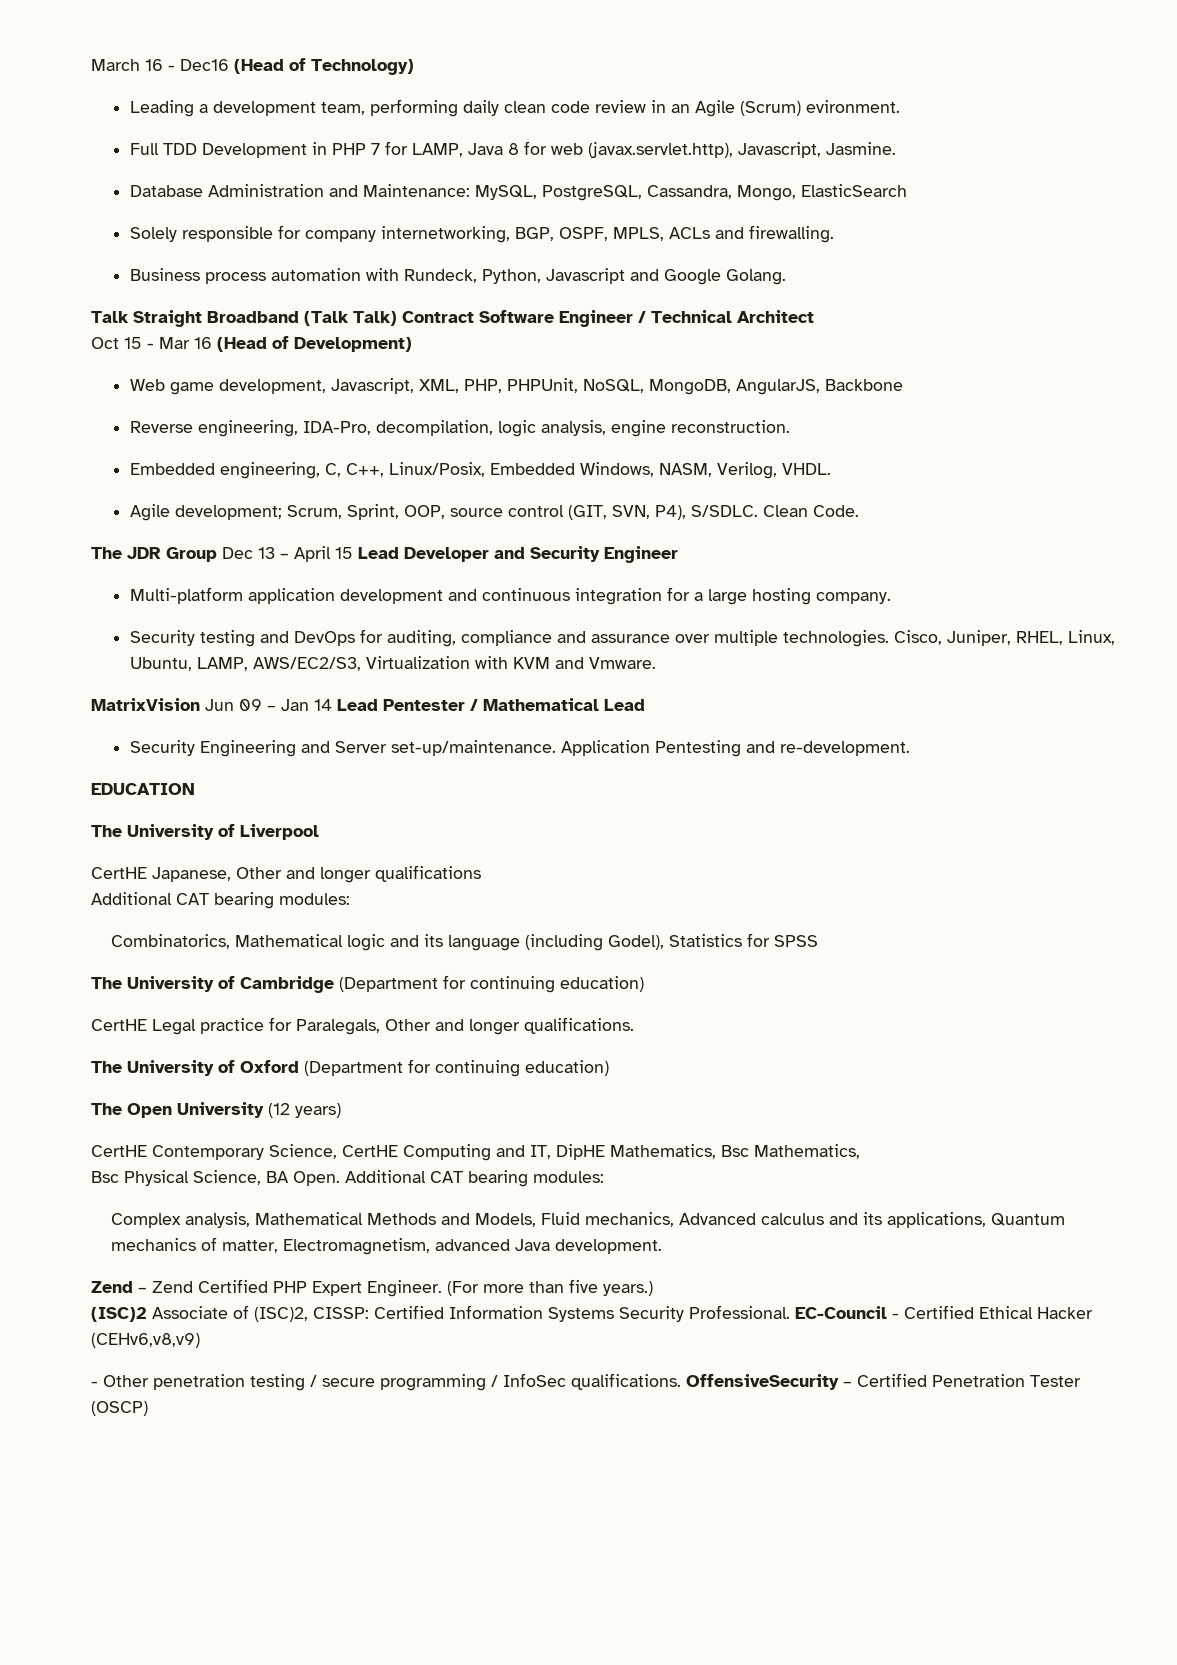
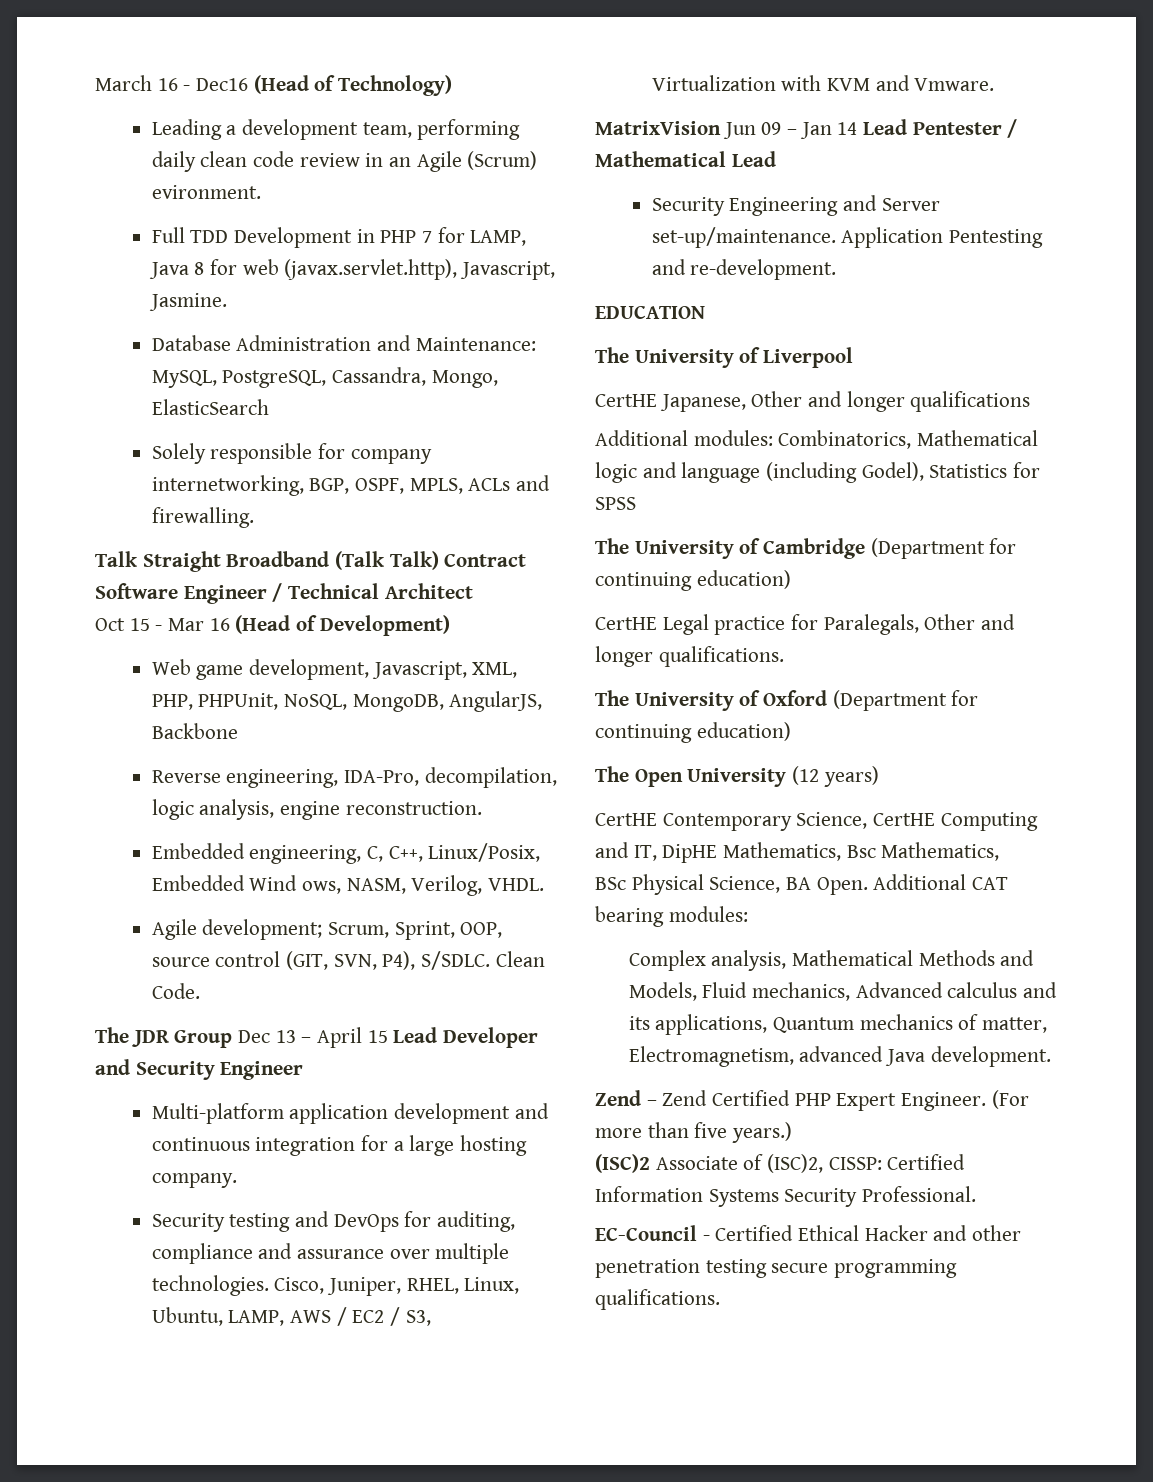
- Business process automation with Rundeck, Python, Javascript and Google Golang.
- Embedded engineering, C, C++, Linux/Posix, Embedded Windows, NASM, Verilog, VHDL.
+ Embedded engineering, C, C++, Linux/Posix, Embedded Wind ows, NASM, Verilog, VHDL.
- Cisco, Juniper, RHEL, Linux, Ubuntu, LAMP, AWS/EC2/S3, Virtualization with KVM and Vmware.
+ Cisco, Juniper, RHEL, Linux, Ubuntu, LAMP, AWS / EC2 / S3, Virtualization with KVM and Vmware.
  CertHE Japanese, Other and longer qualifications
- Additional CAT bearing modules:
- Combinatorics, Mathematical logic and its language (including Godel), Statistics for SPSS
+ Additional modules: Combinatorics, Mathematical logic and language (including Godel), Statistics for SPSS
- Bsc Physical Science, BA Open.
+ BSc Physical Science, BA Open.
- (ISC)2 Associate of (ISC)2, CISSP: Certified Information Systems Security Professional. EC-Council - Certified Ethical Hacker (CEHv6,v8,v9)
- - Other penetration testing / secure programming / InfoSec qualifications. OffensiveSecurity – Certified Penetration Tester (OSCP)
+ (ISC)2 Associate of (ISC)2, CISSP: Certified Information Systems Security Professional.
+ EC-Council - Certified Ethical Hacker and other penetration testing secure programming qualifications.

